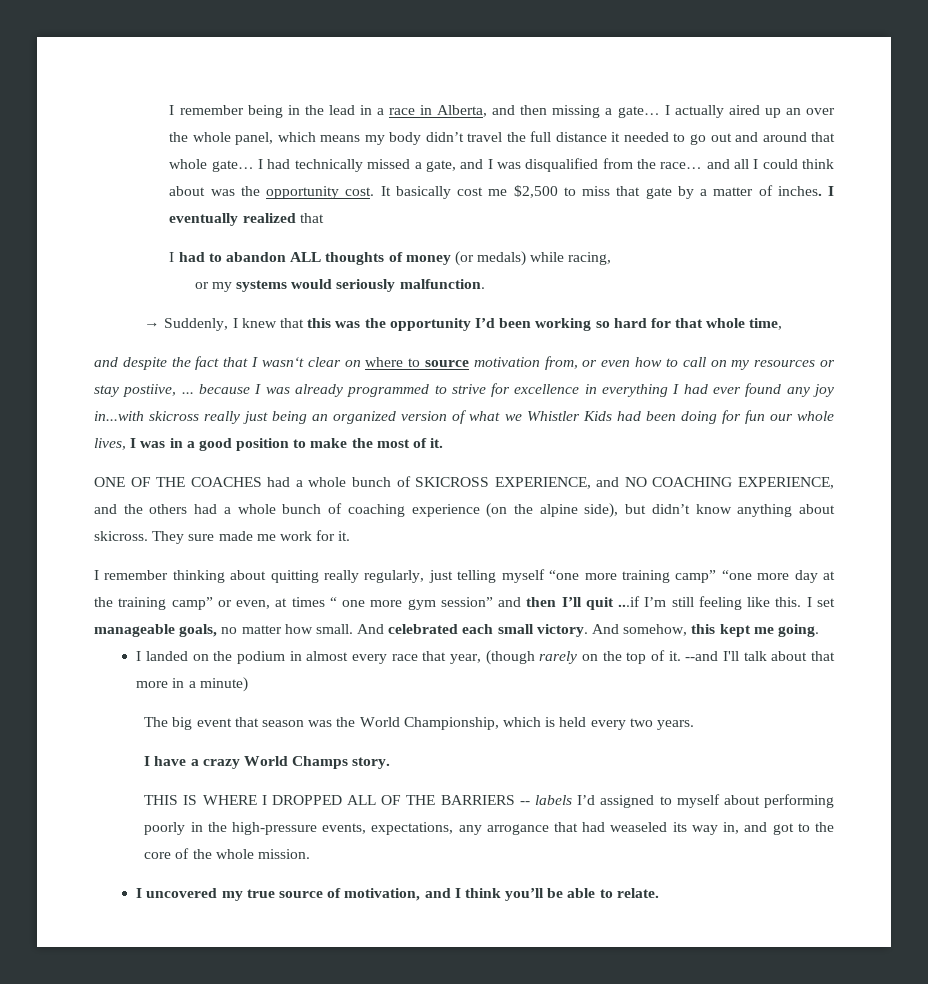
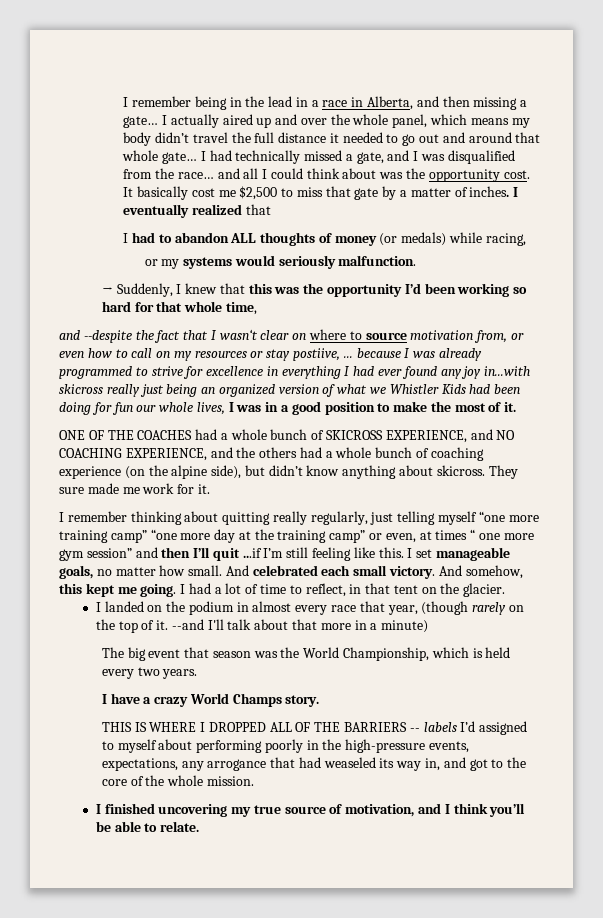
- I actually aired up an over the whole panel, which means my body didn’t travel the full distance it needed to go out and around that whole gate…
+ I actually aired up and over the whole panel, which means my body didn’t travel the full distance it needed to go out and around that whole gate…
- and despite the fact that I wasn‘t clear on where to source motivation from, or even how to call on my resources or stay postiive, ... because I was already programmed to strive for excellence in everything I had ever found any joy in...with skicross really just being an organized version of what we Whistler Kids had been doing for fun our whole lives, I was in a good position to make the most of it.
+ and --despite the fact that I wasn‘t clear on where to source motivation from, or even how to call on my resources or stay postiive, ... because I was already programmed to strive for excellence in everything I had ever found any joy in...with skicross really just being an organized version of what we Whistler Kids had been doing for fun our whole lives, I was in a good position to make the most of it.
+ I had a lot of time to reflect, in that tent on the glacier.
- I uncovered my true source of motivation, and I think you’ll be able to relate.
+ I finished uncovering my true source of motivation, and I think you’ll be able to relate.

